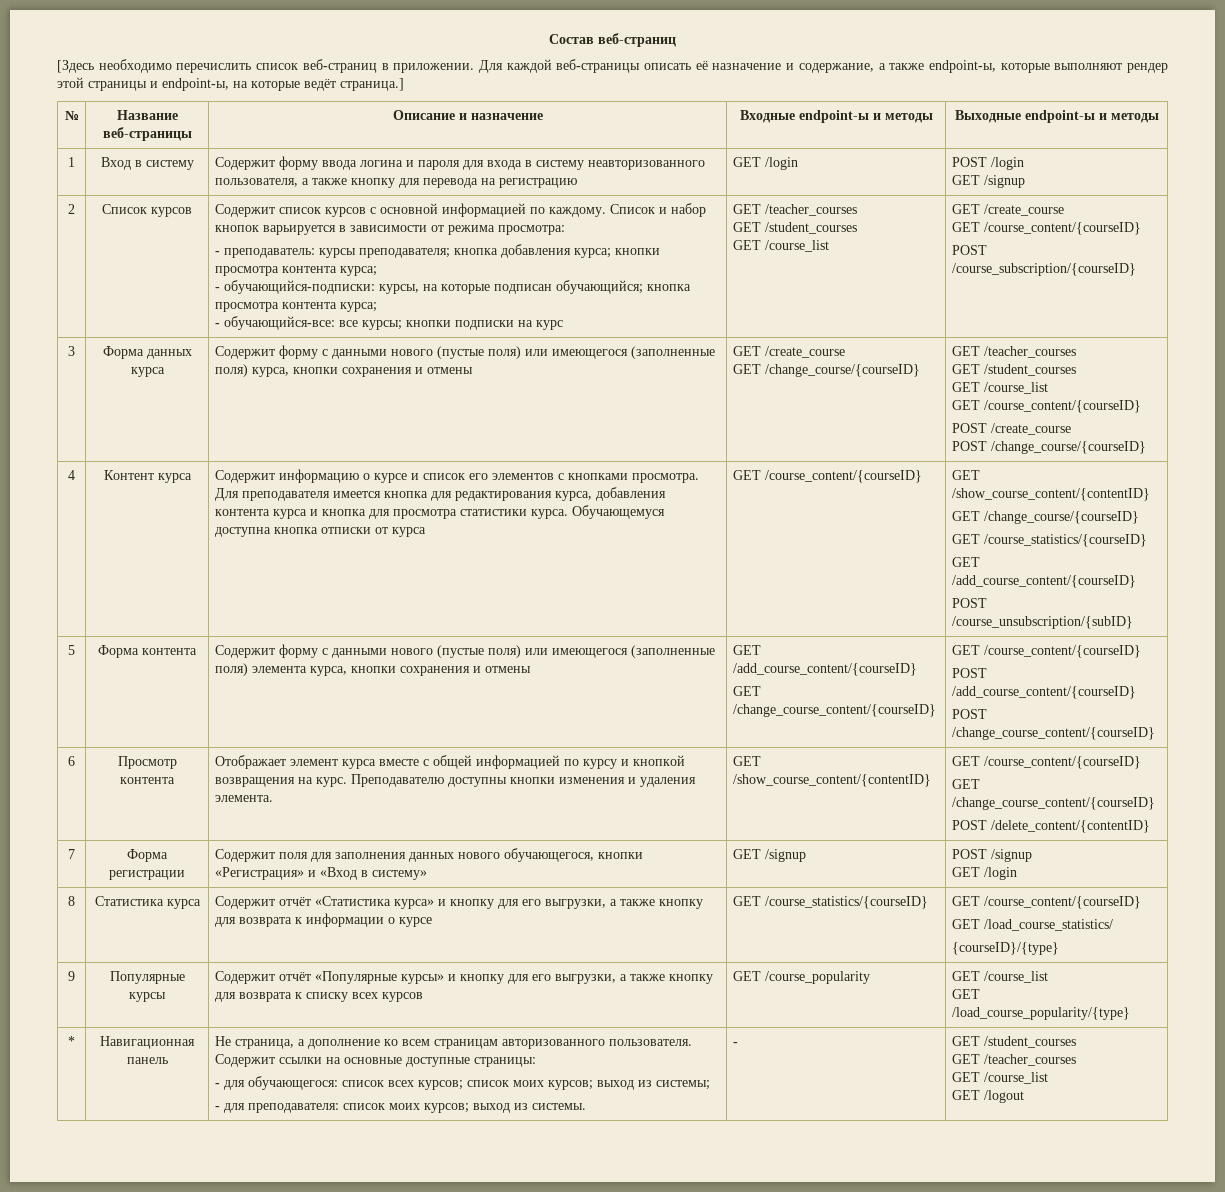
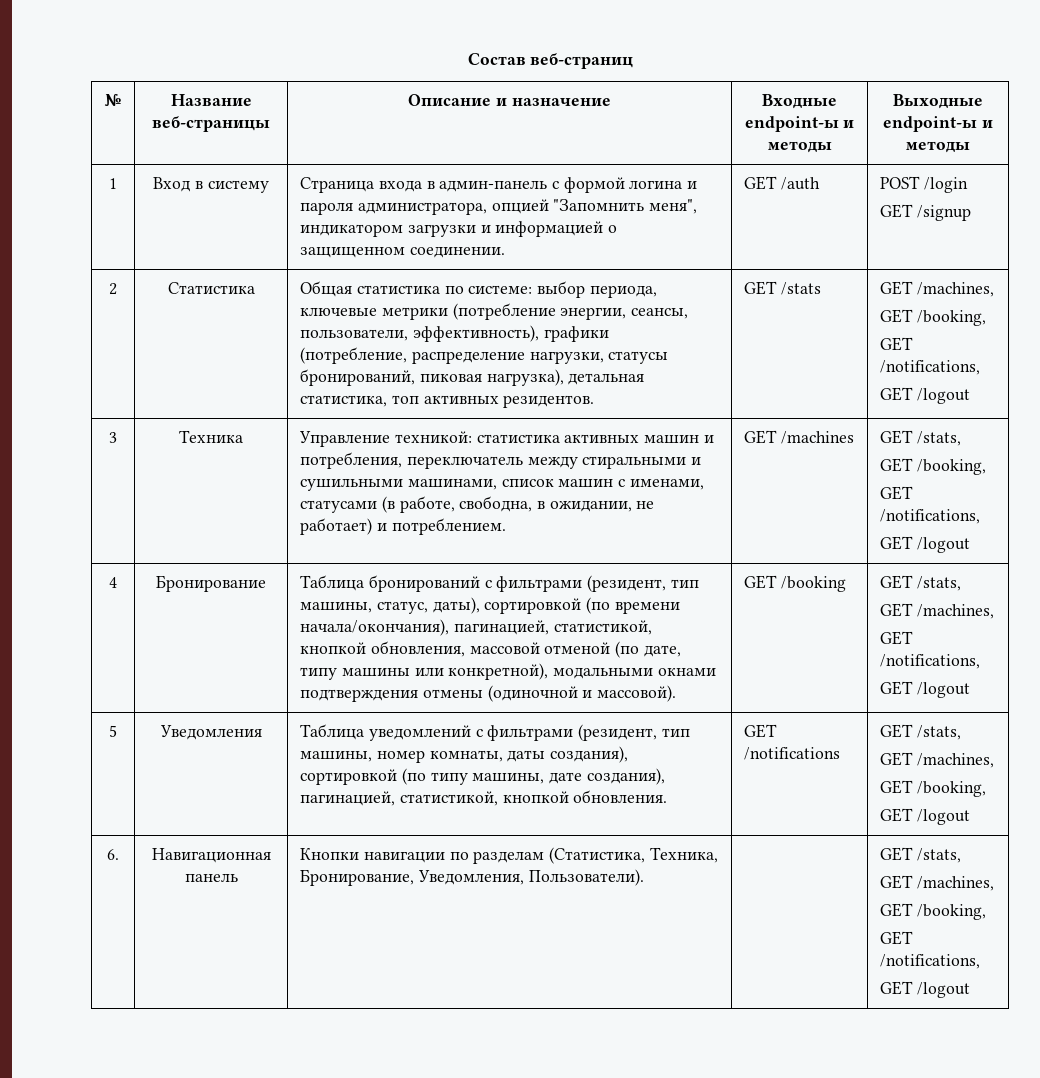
- [Здесь необходимо перечислить список веб-страниц в приложении. Для каждой веб-страницы описать её назначение и содержание, а также endpoint-ы, которые выполняют рендер этой страницы и endpoint-ы, на которые ведёт страница.]
- 1 | Вход в систему | Содержит форму ввода логина и пароля для входа в систему неавторизованного пользователя, а также кнопку для перевода на регистрацию | GET /login | POST /login
+ 1 | Вход в систему | Страница входа в админ-панель с формой логина и пароля администратора, опцией "Запомнить меня", индикатором загрузки и информацией о защищенном соединении. | GET /auth | POST /login
- Список курсов | Содержит список курсов с основной информацией по каждому. Список и набор кнопок варьируется в зависимости от режима просмотра:
- - преподаватель: курсы преподавателя; кнопка добавления курса; кнопки просмотра контента курса;
- - обучающийся-подписки: курсы, на которые подписан обучающийся; кнопка просмотра контента курса;
- - обучающийся-все: все курсы; кнопки подписки на курс | GET /teacher_courses
- GET /student_courses
- GET /course_list | GET /create_course
- GET /course_content/{courseID}
- POST /course_subscription/{courseID}
- 3 | Форма данных курса | Содержит форму с данными нового (пустые поля) или имеющегося (заполненные поля) курса, кнопки сохранения и отмены | GET /create_course
- GET /change_course/{courseID} | GET /teacher_courses
- GET /student_courses
- GET /course_list
- GET /course_content/{courseID}
- POST /create_course
- POST /change_course/{courseID}
- 4 | Контент курса | Содержит информацию о курсе и список его элементов с кнопками просмотра. Для преподавателя имеется кнопка для редактирования курса, добавления контента курса и кнопка для просмотра статистики курса. Обучающемуся доступна кнопка отписки от курса | GET /course_content/{courseID} | GET /show_course_content/{contentID}
- GET /change_course/{courseID}
- GET /course_statistics/{courseID}
- GET /add_course_content/{courseID}
- POST /course_unsubscription/{subID}
- 5 | Форма контента | Содержит форму с данными нового (пустые поля) или имеющегося (заполненные поля) элемента курса, кнопки сохранения и отмены | GET /add_course_content/{courseID}
- GET /change_course_content/{courseID} | GET /course_content/{courseID}
- POST /add_course_content/{courseID}
- POST /change_course_content/{courseID}
- 6 | Просмотр контента | Отображает элемент курса вместе с общей информацией по курсу и кнопкой возвращения на курс. Преподавателю доступны кнопки изменения и удаления элемента. | GET /show_course_content/{contentID} | GET /course_content/{courseID}
- GET /change_course_content/{courseID}
- POST /delete_content/{contentID}
- 7 | Форма регистрации | Содержит поля для заполнения данных нового обучающегося, кнопки «Регистрация» и «Вход в систему» | GET /signup | POST /signup
- GET /login
- 8 | Статистика курса | Содержит отчёт «Статистика курса» и кнопку для его выгрузки, а также кнопку для возврата к информации о курсе | GET /course_statistics/{courseID} | GET /course_content/{courseID}
- GET /load_course_statistics/
- {courseID}/{type}
- 9 | Популярные курсы | Содержит отчёт «Популярные курсы» и кнопку для его выгрузки, а также кнопку для возврата к списку всех курсов | GET /course_popularity | GET /course_list
- GET /load_course_popularity/{type}
- * | Навигационная панель | Не страница, а дополнение ко всем страницам авторизованного пользователя. Содержит ссылки на основные доступные страницы:
- - для обучающегося: список всех курсов; список моих курсов; выход из системы;
- - для преподавателя: список моих курсов; выход из системы. | - | GET /student_courses
- GET /teacher_courses
- GET /course_list
+ Статистика | Общая статистика по системе: выбор периода, ключевые метрики (потребление энергии, сеансы, пользователи, эффективность), графики (потребление, распределение нагрузки, статусы бронирований, пиковая нагрузка), детальная статистика, топ активных резидентов. | GET /stats | GET /machines,
+ GET /booking,
+ GET /notifications,
+ GET /logout
+ 3 | Техника | Управление техникой: статистика активных машин и потребления, переключатель между стиральными и сушильными машинами, список машин с именами, статусами (в работе, свободна, в ожидании, не работает) и потреблением. | GET /machines | GET /stats,
+ GET /booking,
+ GET /notifications,
+ GET /logout
+ 4 | Бронирование | Таблица бронирований с фильтрами (резидент, тип машины, статус, даты), сортировкой (по времени начала/окончания), пагинацией, статистикой, кнопкой обновления, массовой отменой (по дате, типу машины или конкретной), модальными окнами подтверждения отмены (одиночной и массовой). | GET /booking | GET /stats,
+ GET /machines,
+ GET /notifications,
+ GET /logout
+ 5 | Уведомления | Таблица уведомлений с фильтрами (резидент, тип машины, номер комнаты, даты создания), сортировкой (по типу машины, дате создания), пагинацией, статистикой, кнопкой обновления. | GET /notifications | GET /stats,
+ GET /machines,
+ GET /booking,
+ GET /logout
+ 6. | Навигационная панель | Кнопки навигации по разделам (Статистика, Техника, Бронирование, Уведомления, Пользователи). | | GET /stats,
+ GET /machines,
+ GET /booking,
+ GET /notifications,

